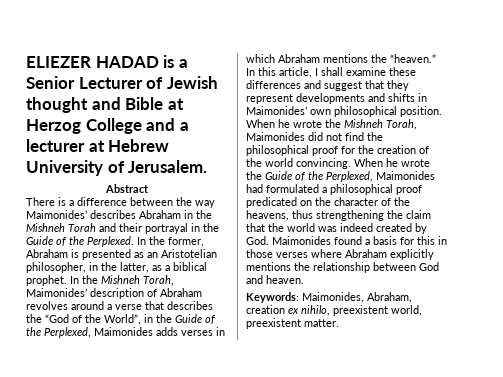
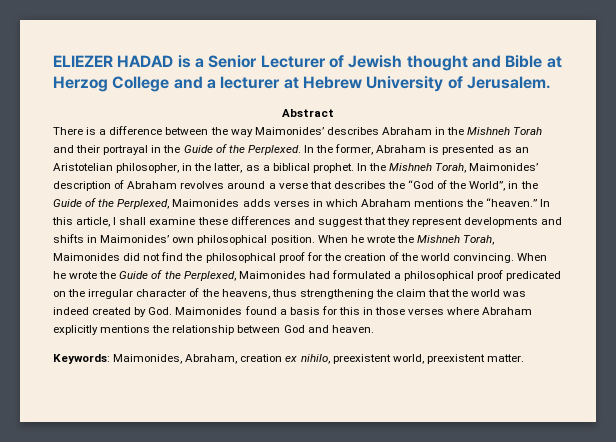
- When he wrote the Guide of the Perplexed, Maimonides had formulated a philosophical proof predicated on the character of the heavens, thus strengthening the claim that the world was indeed created by God. Maimonides found a basis for this in those verses where Abraham explicitly mentions the relationship between God and heaven.
+ When he wrote the Guide of the Perplexed, Maimonides had formulated a philosophical proof predicated on the irregular character of the heavens, thus strengthening the claim that the world was indeed created by God. Maimonides found a basis for this in those verses where Abraham explicitly mentions the relationship between God and heaven.

